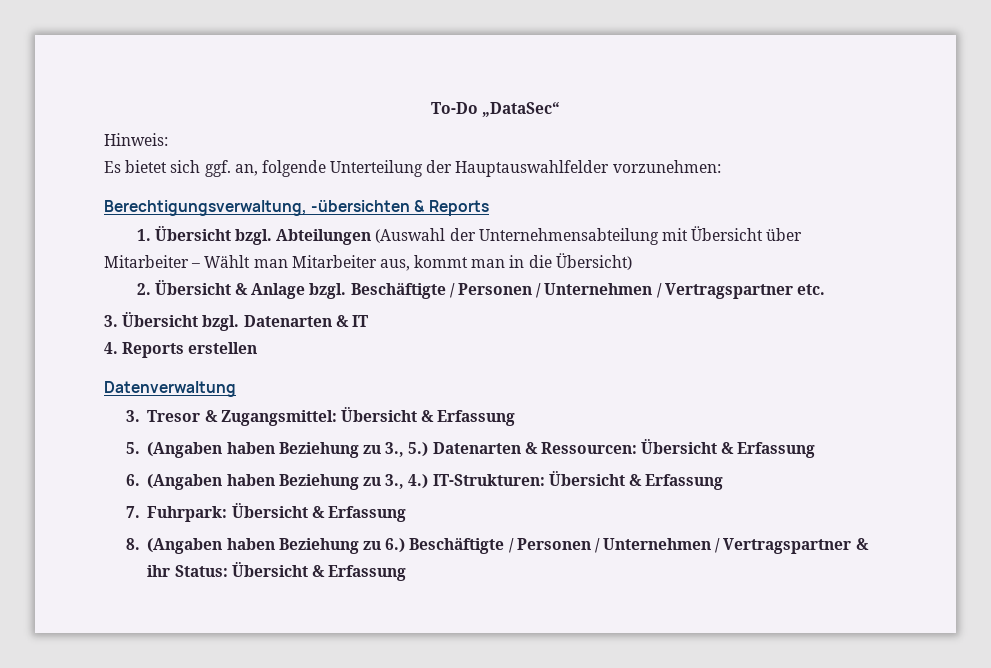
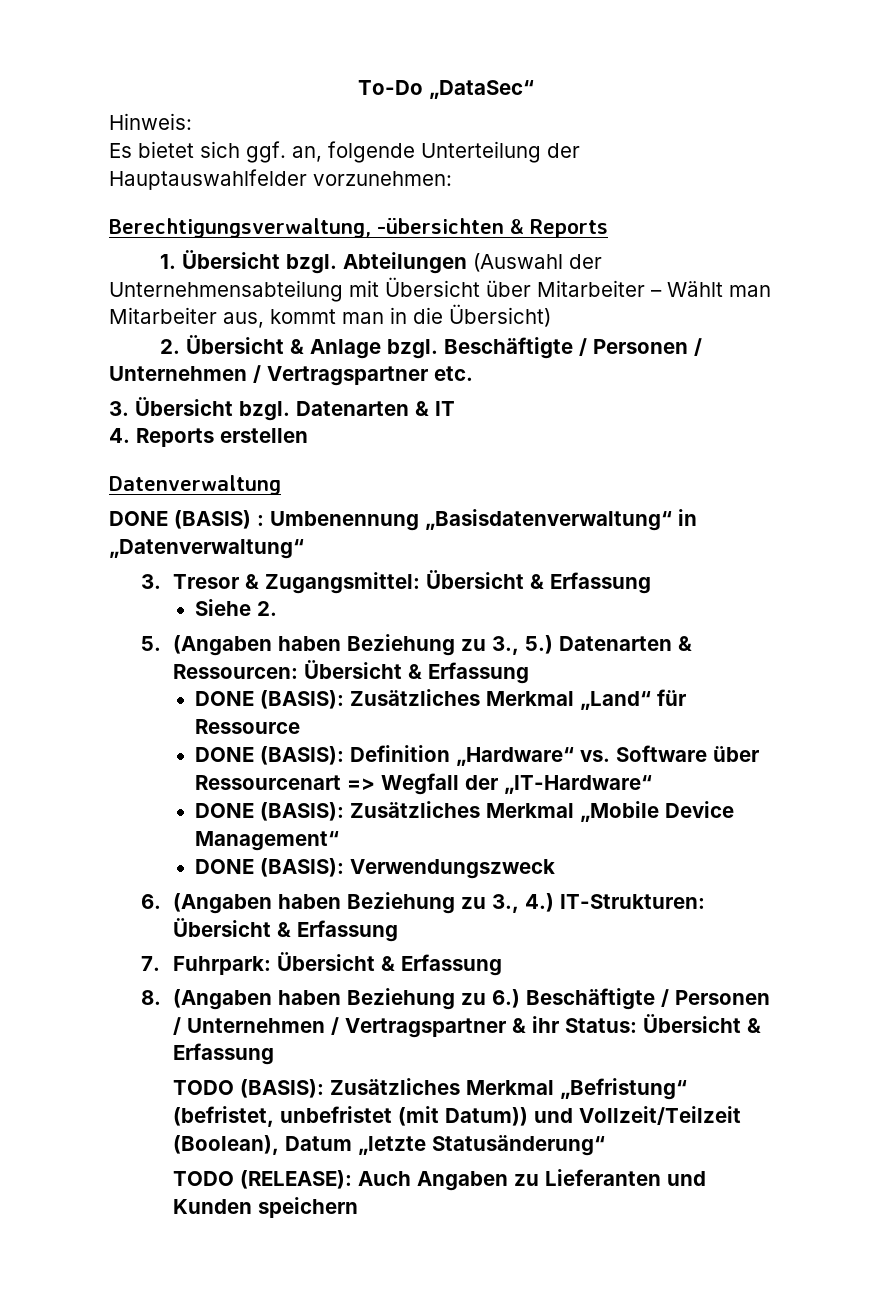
+ DONE (BASIS) : Umbenennung „Basisdatenverwaltung“ in „Datenverwaltung“
+ Siehe 2.
+ DONE (BASIS): Zusätzliches Merkmal „Land“ für Ressource
+ DONE (BASIS): Definition „Hardware“ vs. Software über Ressourcenart => Wegfall der „IT-Hardware“
+ DONE (BASIS): Zusätzliches Merkmal „Mobile Device Management“
+ DONE (BASIS): Verwendungszweck
+ TODO (BASIS): Zusätzliches Merkmal „Befristung“ (befristet, unbefristet (mit Datum)) und Vollzeit/Teilzeit (Boolean), Datum „letzte Statusänderung“
+ TODO (RELEASE): Auch Angaben zu Lieferanten und Kunden speichern

